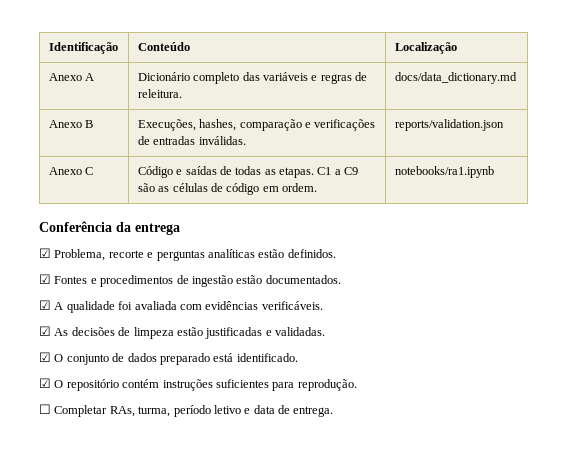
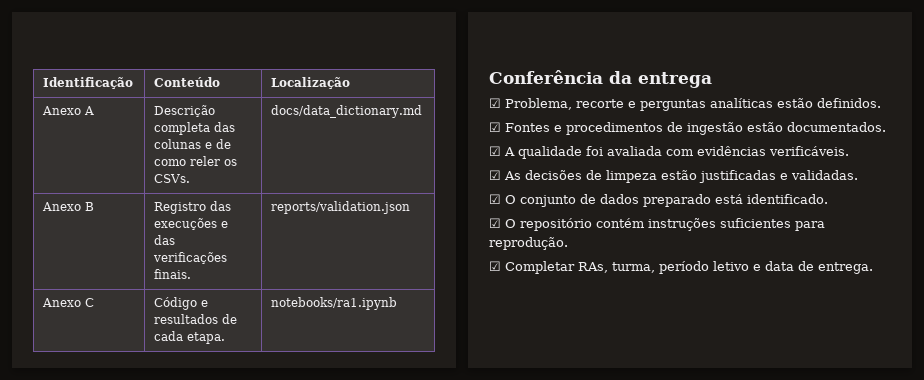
- Anexo A | Dicionário completo das variáveis e regras de releitura. | docs/data_dictionary.md
- Anexo B | Execuções, hashes, comparação e verificações de entradas inválidas. | reports/validation.json
+ Anexo A | Descrição completa das colunas e de como reler os CSVs. | docs/data_dictionary.md
+ Anexo B | Registro das execuções e das verificações finais. | reports/validation.json
- Anexo C | Código e saídas de todas as etapas. C1 a C9 são as células de código em ordem. | notebooks/ra1.ipynb
+ Anexo C | Código e resultados de cada etapa. | notebooks/ra1.ipynb
- ☐ Completar RAs, turma, período letivo e data de entrega.
+ ☑ Completar RAs, turma, período letivo e data de entrega.

